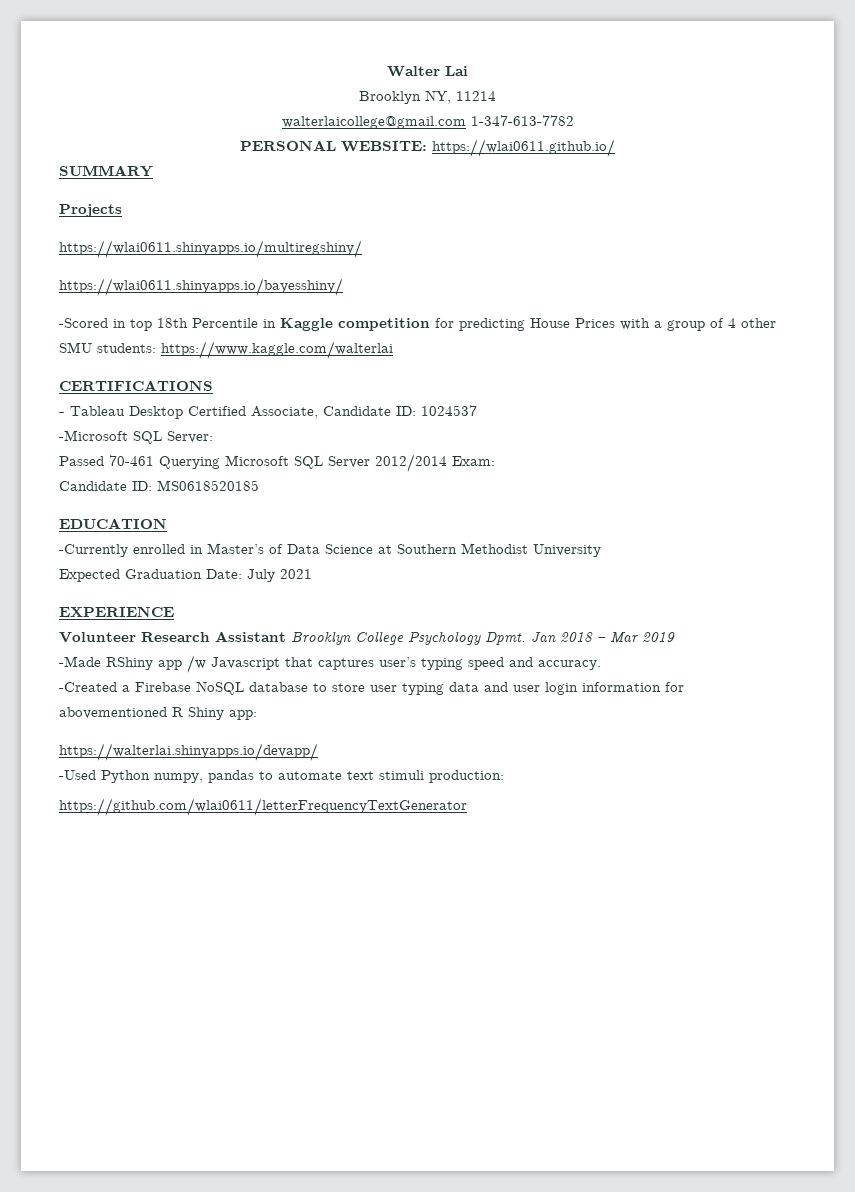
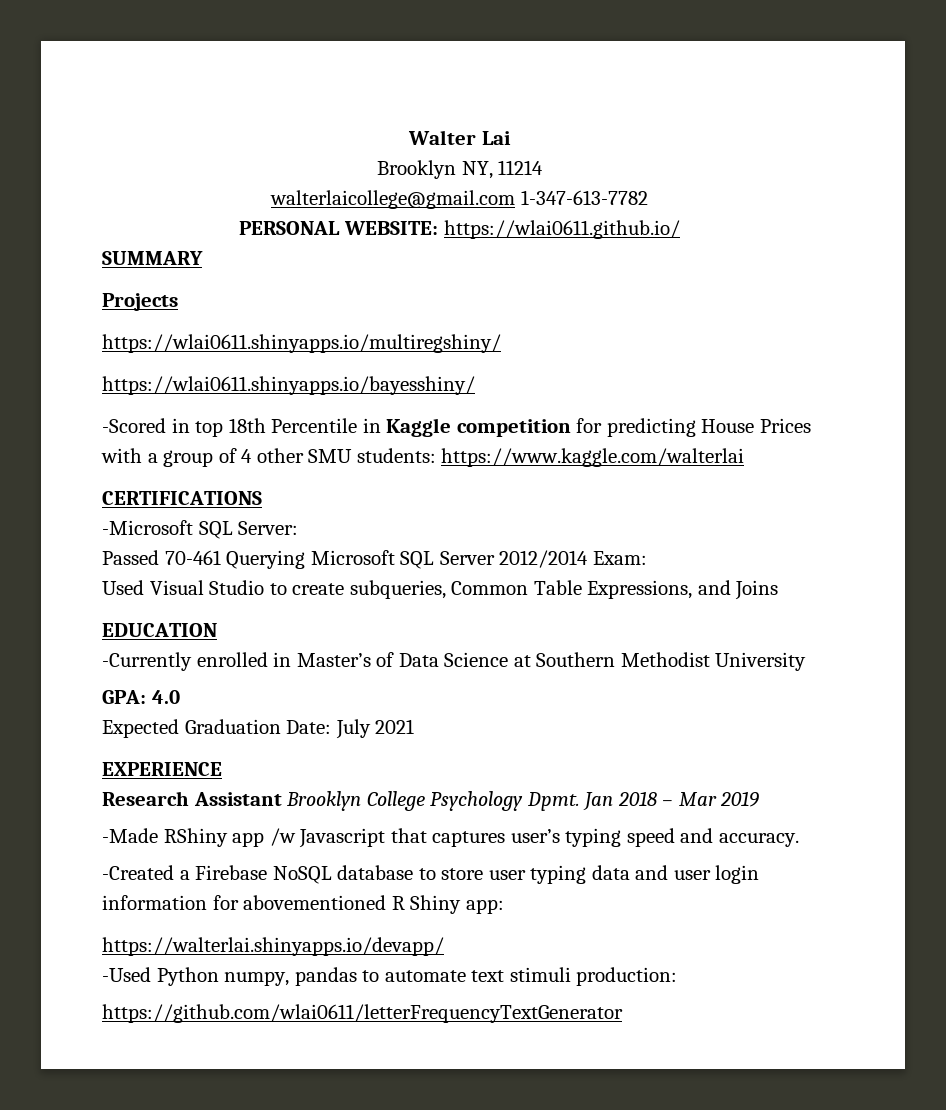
- - Tableau Desktop Certified Associate, Candidate ID: 1024537
- Candidate ID: MS0618520185
+ Used Visual Studio to create subqueries, Common Table Expressions, and Joins
+ GPA: 4.0
- Volunteer Research Assistant Brooklyn College Psychology Dpmt.
+ Research Assistant Brooklyn College Psychology Dpmt.

